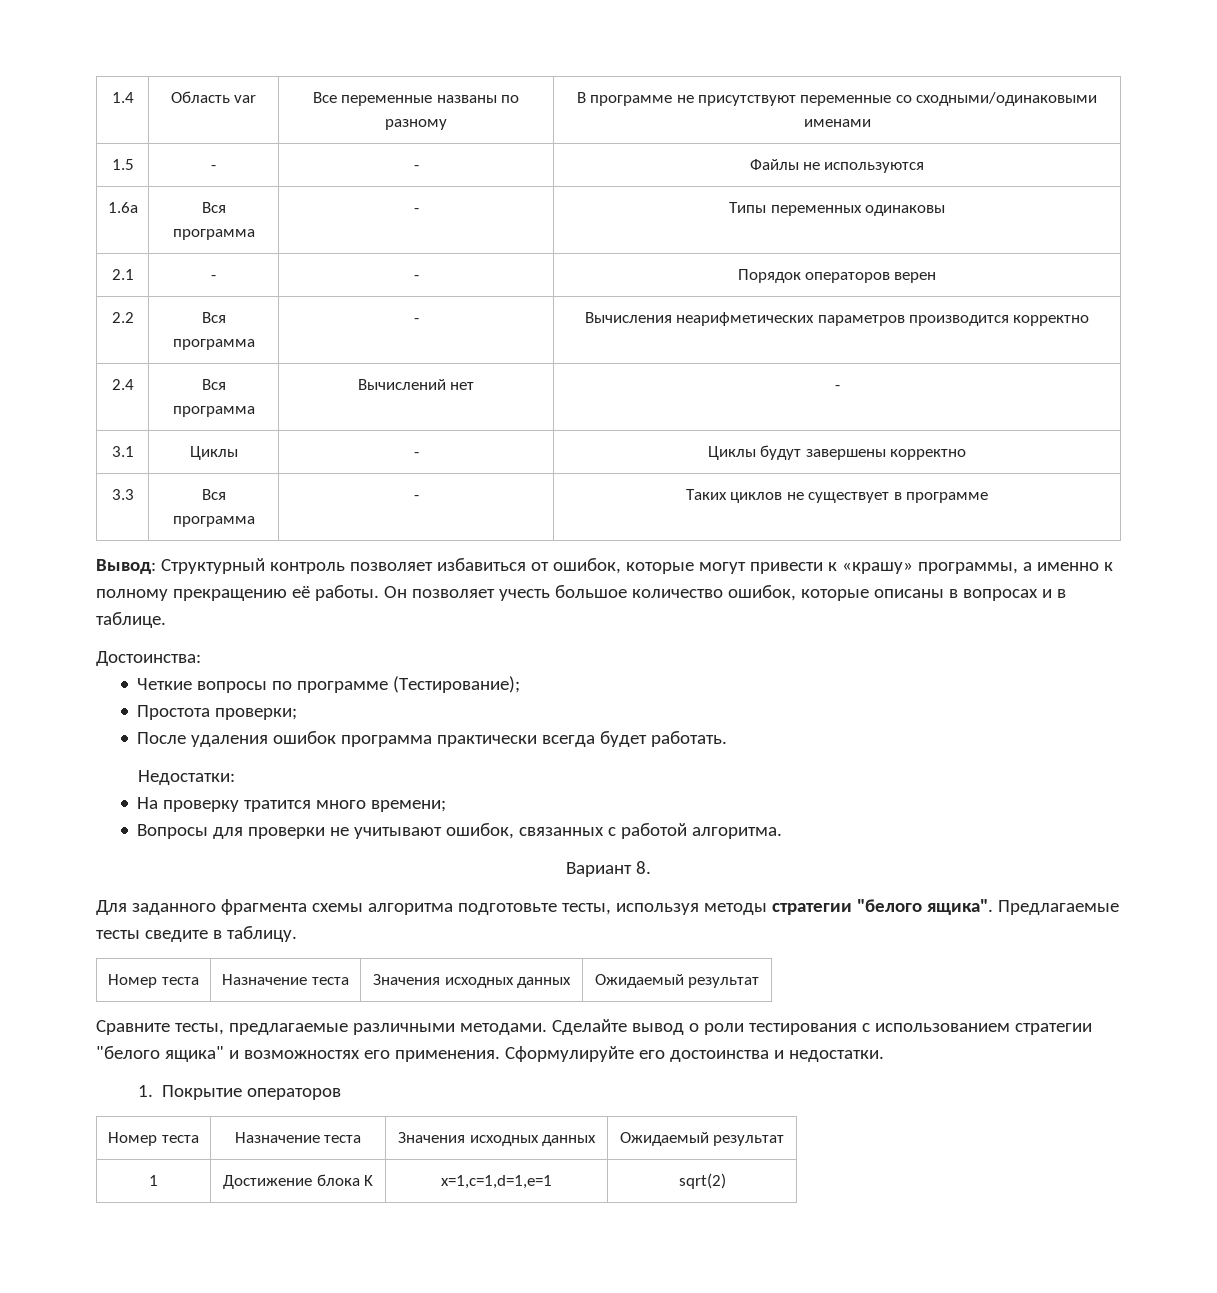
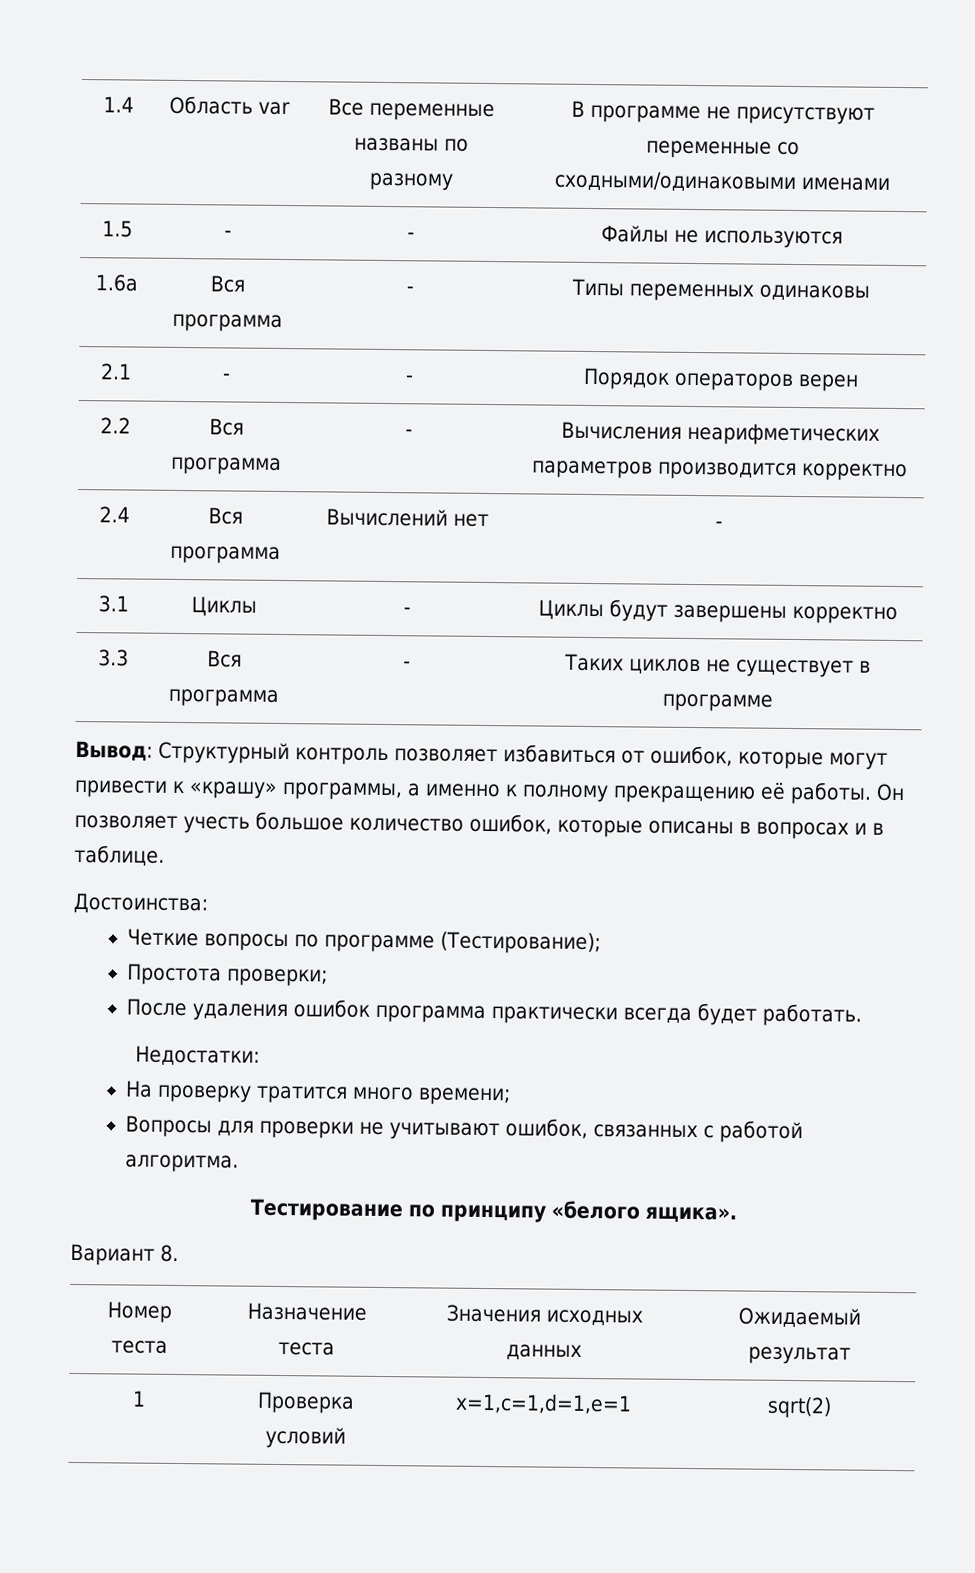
+ Тестирование по принципу «белого ящика».
  Вариант 8.
- Для заданного фрагмента схемы алгоритма подготовьте тесты, используя методы стратегии "белого ящика". Предлагаемые тесты сведите в таблицу.
- Номер теста | Назначение теста | Значения исходных данных | Ожидаемый результат
- Сравните тесты, предлагаемые различными методами. Сделайте вывод о роли тестирования с использованием стратегии "белого ящика" и возможностях его применения. Сформулируйте его достоинства и недостатки.
- 1. Покрытие операторов
- 1 | Достижение блока K | x=1,c=1,d=1,e=1 | sqrt(2)
+ 1 | Проверка условий | x=1,c=1,d=1,e=1 | sqrt(2)

